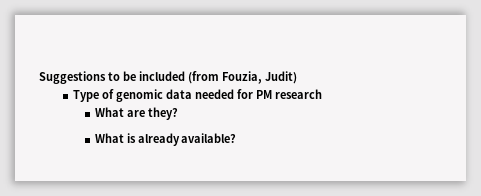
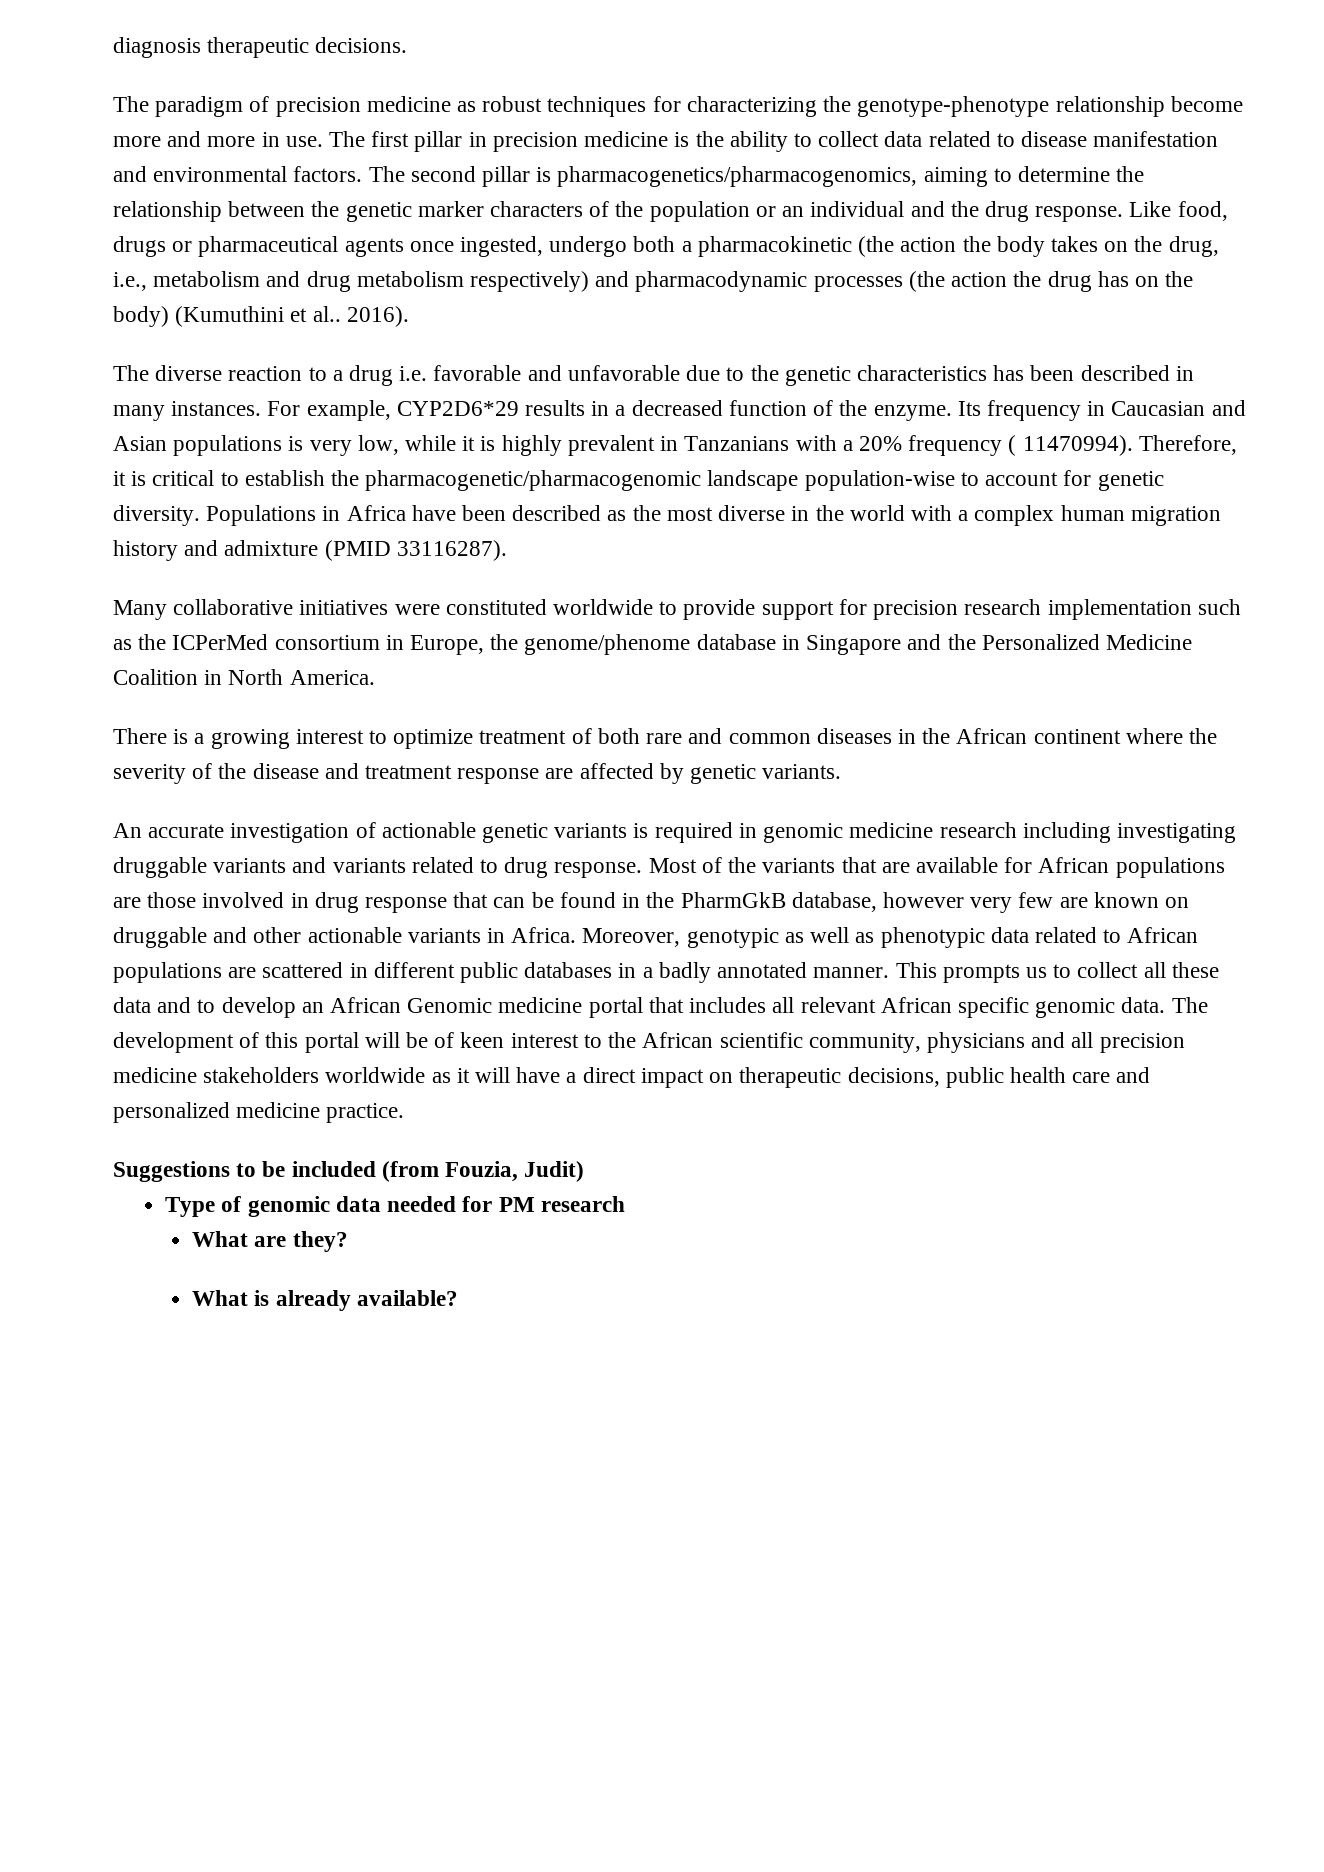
+ diagnosis therapeutic decisions.
+ The paradigm of precision medicine as robust techniques for characterizing the genotype-phenotype relationship become more and more in use. The first pillar in precision medicine is the ability to collect data related to disease manifestation and environmental factors. The second pillar is pharmacogenetics/pharmacogenomics, aiming to determine the relationship between the genetic marker characters of the population or an individual and the drug response. Like food, drugs or pharmaceutical agents once ingested, undergo both a pharmacokinetic (the action the body takes on the drug, i.e., metabolism and drug metabolism respectively) and pharmacodynamic processes (the action the drug has on the body) (Kumuthini et al.. 2016).
+ The diverse reaction to a drug i.e. favorable and unfavorable due to the genetic characteristics has been described in many instances. For example, CYP2D6*29 results in a decreased function of the enzyme. Its frequency in Caucasian and Asian populations is very low, while it is highly prevalent in Tanzanians with a 20% frequency ( 11470994). Therefore, it is critical to establish the pharmacogenetic/pharmacogenomic landscape population-wise to account for genetic diversity. Populations in Africa have been described as the most diverse in the world with a complex human migration history and admixture (PMID 33116287).
+ Many collaborative initiatives were constituted worldwide to provide support for precision research implementation such as the ICPerMed consortium in Europe, the genome/phenome database in Singapore and the Personalized Medicine Coalition in North America.
+ There is a growing interest to optimize treatment of both rare and common diseases in the African continent where the severity of the disease and treatment response are affected by genetic variants.
+ An accurate investigation of actionable genetic variants is required in genomic medicine research including investigating druggable variants and variants related to drug response. Most of the variants that are available for African populations are those involved in drug response that can be found in the PharmGkB database, however very few are known on druggable and other actionable variants in Africa. Moreover, genotypic as well as phenotypic data related to African populations are scattered in different public databases in a badly annotated manner. This prompts us to collect all these data and to develop an African Genomic medicine portal that includes all relevant African specific genomic data. The development of this portal will be of keen interest to the African scientific community, physicians and all precision medicine stakeholders worldwide as it will have a direct impact on therapeutic decisions, public health care and personalized medicine practice.

